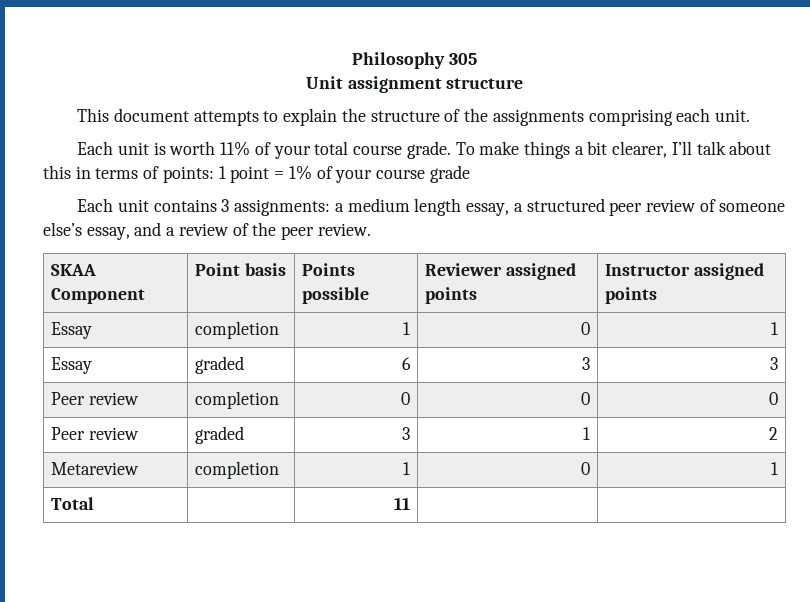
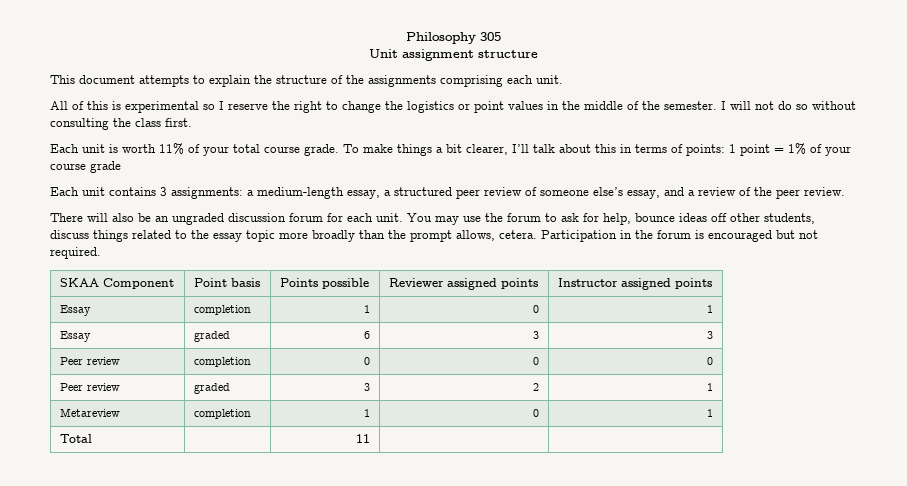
+ All of this is experimental so I reserve the right to change the logistics or point values in the middle of the semester. I will not do so without consulting the class first.
- Each unit contains 3 assignments: a medium length essay, a structured peer review of someone else’s essay, and a review of the peer review.
+ Each unit contains 3 assignments: a medium-length essay, a structured peer review of someone else’s essay, and a review of the peer review.
+ There will also be an ungraded discussion forum for each unit. You may use the forum to ask for help, bounce ideas off other students, discuss things related to the essay topic more broadly than the prompt allows, cetera. Participation in the forum is encouraged but not required.
- Peer review | graded | 3 | 1 | 2
+ Peer review | graded | 3 | 2 | 1

